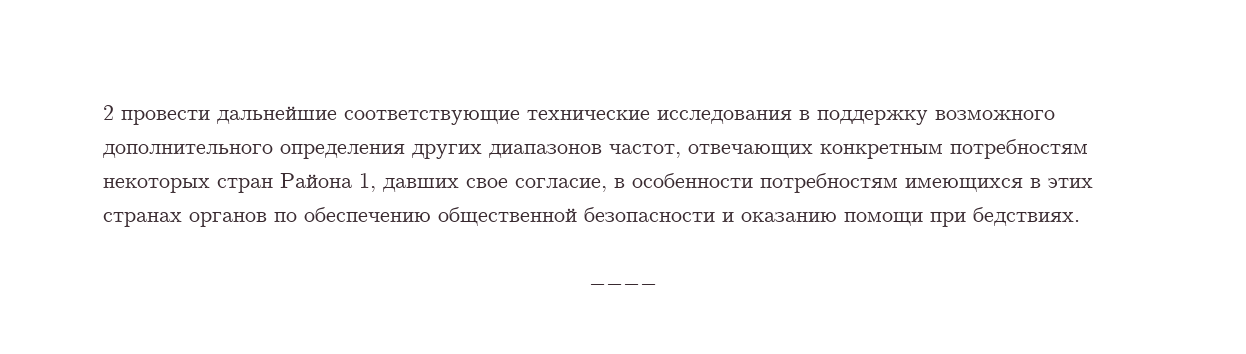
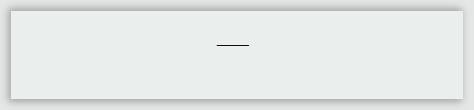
- 2 провести дальнейшие соответствующие технические исследования в поддержку возможного дополнительного определения других диапазонов частот, отвечающих конкретным потребностям некоторых стран Района 1, давших свое согласие, в особенности потребностям имеющихся в этих странах органов по обеспечению общественной безопасности и оказанию помощи при бедствиях.

